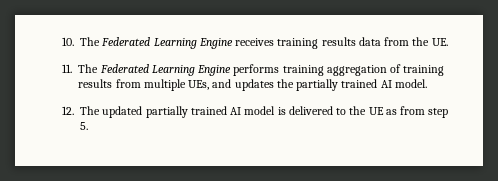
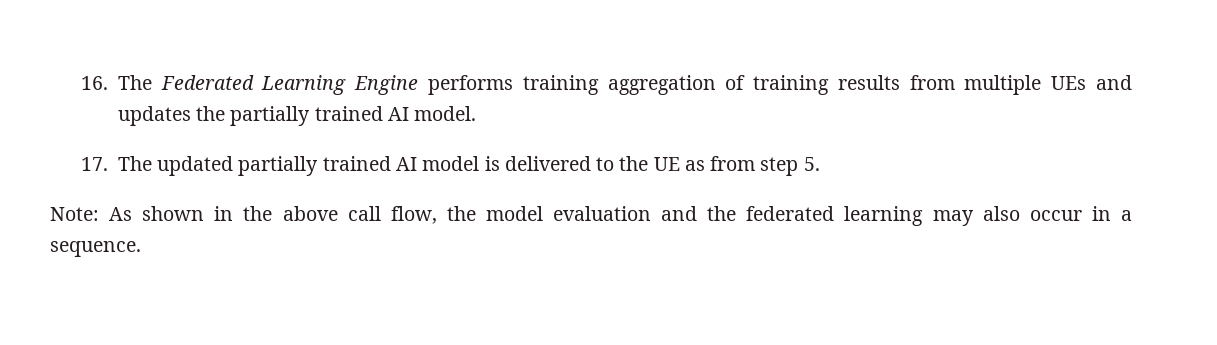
- 10. The Federated Learning Engine receives training results data from the UE.
- 11. The Federated Learning Engine performs training aggregation of training results from multiple UEs, and updates the partially trained AI model.
+ 16. The Federated Learning Engine performs training aggregation of training results from multiple UEs and updates the partially trained AI model.
- 12. The updated partially trained AI model is delivered to the UE as from step 5.
+ 17. The updated partially trained AI model is delivered to the UE as from step 5.
+ Note: As shown in the above call flow, the model evaluation and the federated learning may also occur in a sequence.

